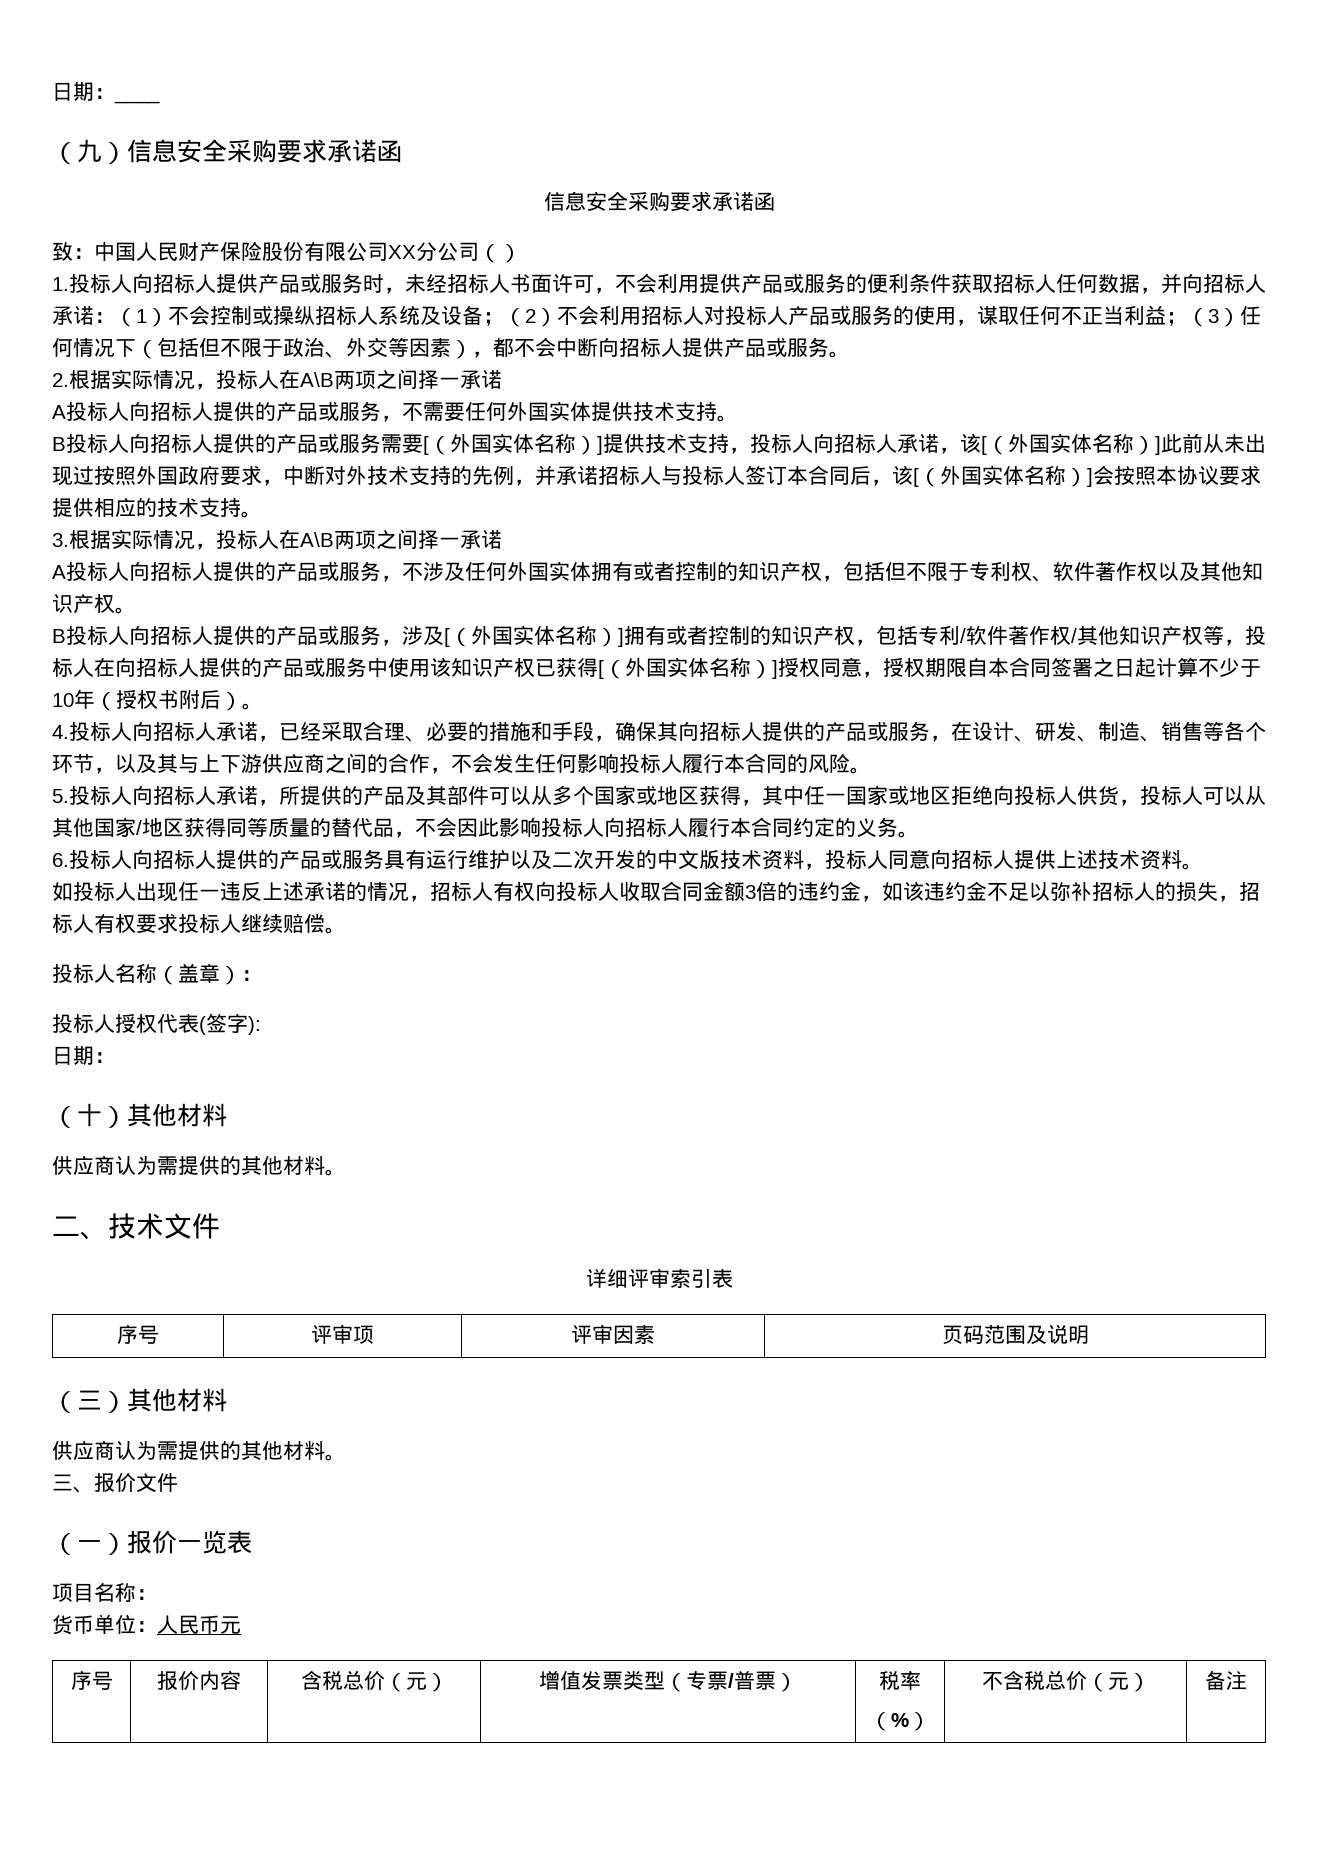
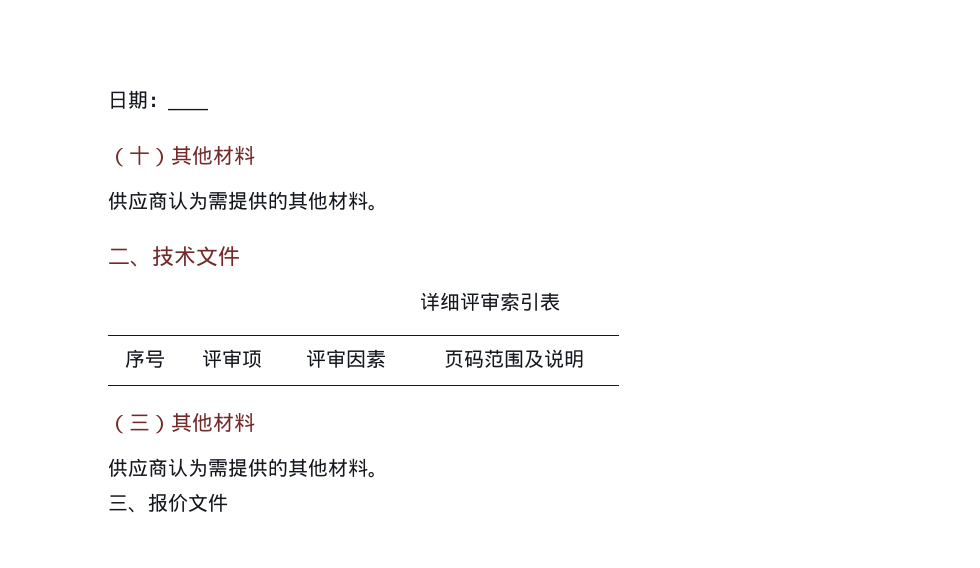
- （九）信息安全采购要求承诺函
- 信息安全采购要求承诺函
- 致：中国人民财产保险股份有限公司XX分公司（）
- 1.投标人向招标人提供产品或服务时，未经招标人书面许可，不会利用提供产品或服务的便利条件获取招标人任何数据，并向招标人承诺：（1）不会控制或操纵招标人系统及设备；（2）不会利用招标人对投标人产品或服务的使用，谋取任何不正当利益；（3）任何情况下（包括但不限于政治、外交等因素），都不会中断向招标人提供产品或服务。
- 2.根据实际情况，投标人在A\B两项之间择一承诺
- A投标人向招标人提供的产品或服务，不需要任何外国实体提供技术支持。
- B投标人向招标人提供的产品或服务需要[（外国实体名称）]提供技术支持，投标人向招标人承诺，该[（外国实体名称）]此前从未出现过按照外国政府要求，中断对外技术支持的先例，并承诺招标人与投标人签订本合同后，该[（外国实体名称）]会按照本协议要求提供相应的技术支持。
- 3.根据实际情况，投标人在A\B两项之间择一承诺
- A投标人向招标人提供的产品或服务，不涉及任何外国实体拥有或者控制的知识产权，包括但不限于专利权、软件著作权以及其他知识产权。
- B投标人向招标人提供的产品或服务，涉及[（外国实体名称）]拥有或者控制的知识产权，包括专利/软件著作权/其他知识产权等，投标人在向招标人提供的产品或服务中使用该知识产权已获得[（外国实体名称）]授权同意，授权期限自本合同签署之日起计算不少于10年（授权书附后）。
- 4.投标人向招标人承诺，已经采取合理、必要的措施和手段，确保其向招标人提供的产品或服务，在设计、研发、制造、销售等各个环节，以及其与上下游供应商之间的合作，不会发生任何影响投标人履行本合同的风险。
- 5.投标人向招标人承诺，所提供的产品及其部件可以从多个国家或地区获得，其中任一国家或地区拒绝向投标人供货，投标人可以从其他国家/地区获得同等质量的替代品，不会因此影响投标人向招标人履行本合同约定的义务。
- 6.投标人向招标人提供的产品或服务具有运行维护以及二次开发的中文版技术资料，投标人同意向招标人提供上述技术资料。
- 如投标人出现任一违反上述承诺的情况，招标人有权向投标人收取合同金额3倍的违约金，如该违约金不足以弥补招标人的损失，招标人有权要求投标人继续赔偿。
- 投标人名称（盖章）：
- 投标人授权代表(签字):
- 日期：
- （一）报价一览表
- 项目名称：
- 货币单位：人民币元
- 序号 | 报价内容 | 含税总价（元） | 增值发票类型（专票/普票） | 税率
- （%） | 不含税总价（元） | 备注

